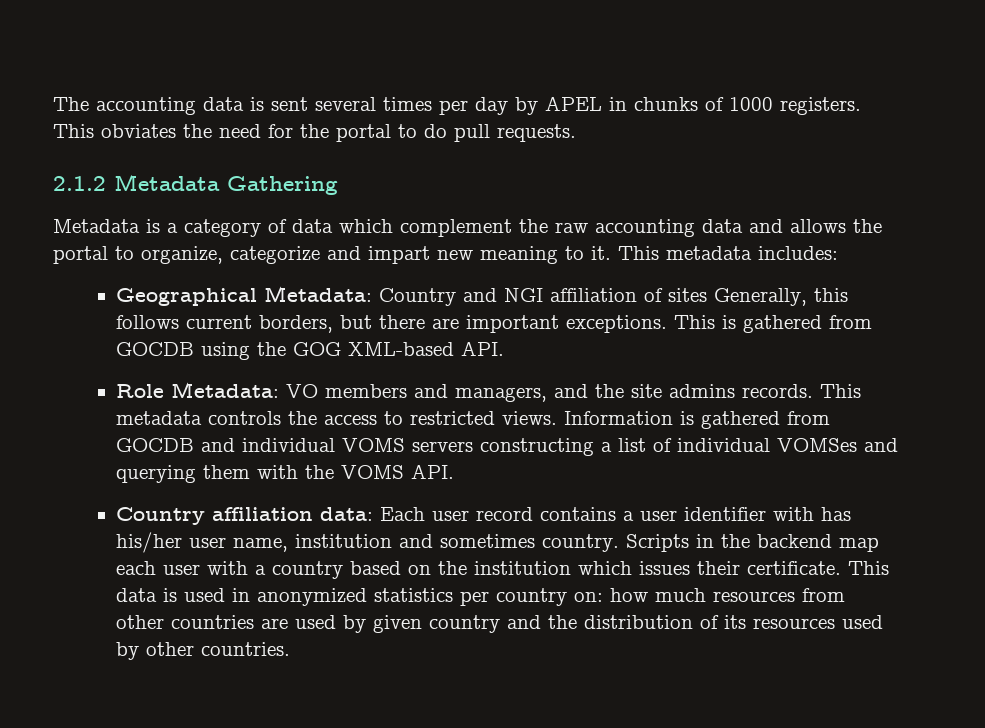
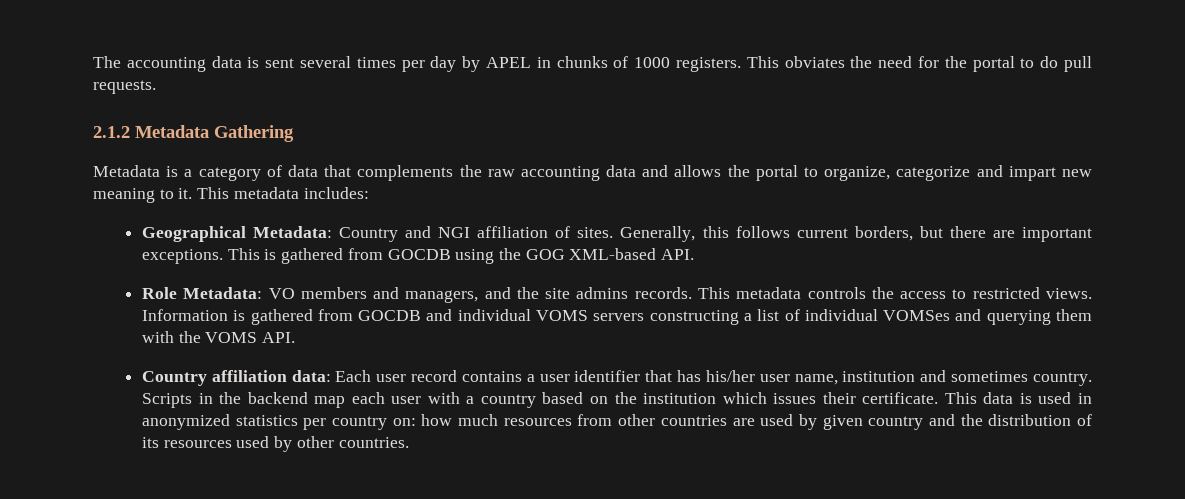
- Metadata is a category of data which complement the raw accounting data and allows the portal to organize, categorize and impart new meaning to it.
+ Metadata is a category of data that complements the raw accounting data and allows the portal to organize, categorize and impart new meaning to it.
- Geographical Metadata: Country and NGI affiliation of sites Generally, this follows current borders, but there are important exceptions.
+ Geographical Metadata: Country and NGI affiliation of sites. Generally, this follows current borders, but there are important exceptions.
- Country affiliation data: Each user record contains a user identifier with has his/her user name, institution and sometimes country.
+ Country affiliation data: Each user record contains a user identifier that has his/her user name, institution and sometimes country.

